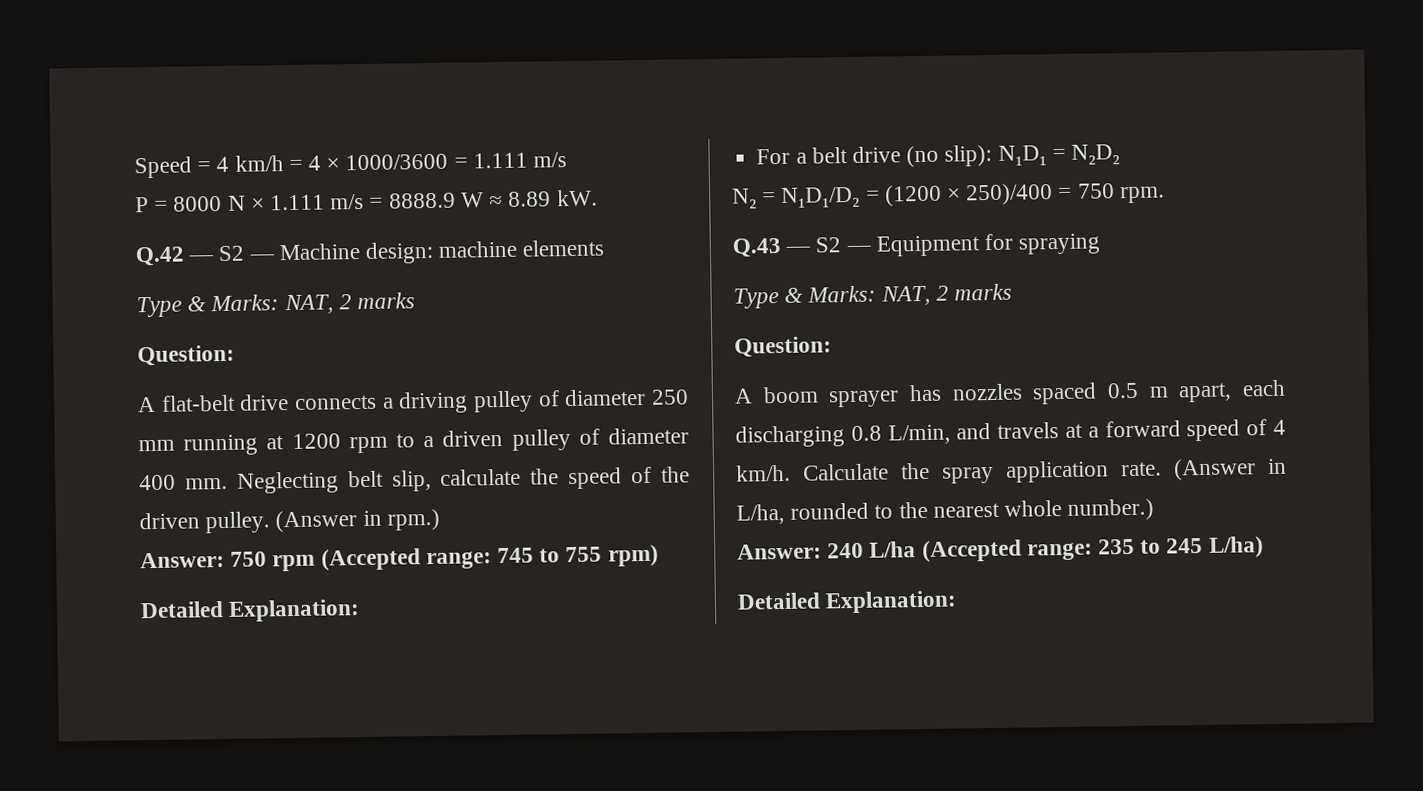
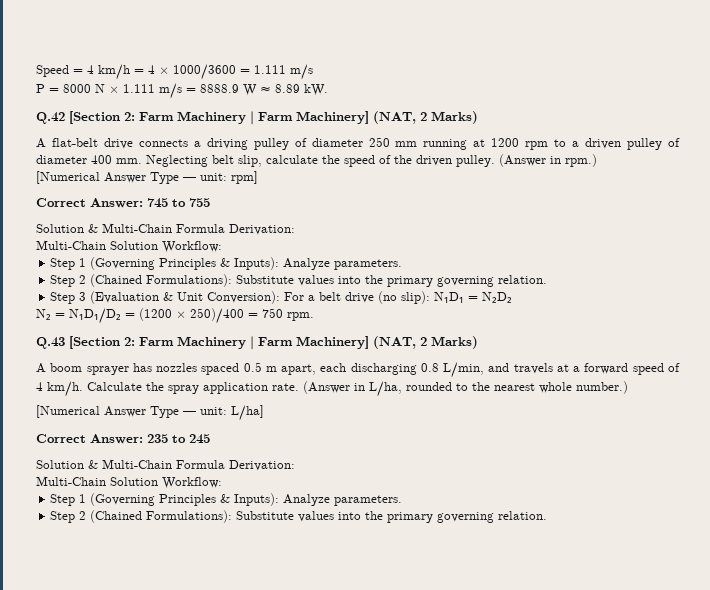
- Q.42 — S2 — Machine design: machine elements
- Type & Marks: NAT, 2 marks
- Question:
+ Q.42 [Section 2: Farm Machinery | Farm Machinery] (NAT, 2 Marks)
- Answer: 750 rpm (Accepted range: 745 to 755 rpm)
- Detailed Explanation:
- For a belt drive (no slip): N₁D₁ = N₂D₂
+ [Numerical Answer Type — unit: rpm]
+ Correct Answer: 745 to 755
+ Solution & Multi-Chain Formula Derivation:
+ Multi-Chain Solution Workflow:
+ Step 1 (Governing Principles & Inputs): Analyze parameters.
+ Step 2 (Chained Formulations): Substitute values into the primary governing relation.
+ Step 3 (Evaluation & Unit Conversion): For a belt drive (no slip): N₁D₁ = N₂D₂
- Q.43 — S2 — Equipment for spraying
- Type & Marks: NAT, 2 marks
- Question:
+ Q.43 [Section 2: Farm Machinery | Farm Machinery] (NAT, 2 Marks)
- Answer: 240 L/ha (Accepted range: 235 to 245 L/ha)
- Detailed Explanation:
+ [Numerical Answer Type — unit: L/ha]
+ Correct Answer: 235 to 245
+ Solution & Multi-Chain Formula Derivation:
+ Multi-Chain Solution Workflow:
+ Step 1 (Governing Principles & Inputs): Analyze parameters.
+ Step 2 (Chained Formulations): Substitute values into the primary governing relation.

